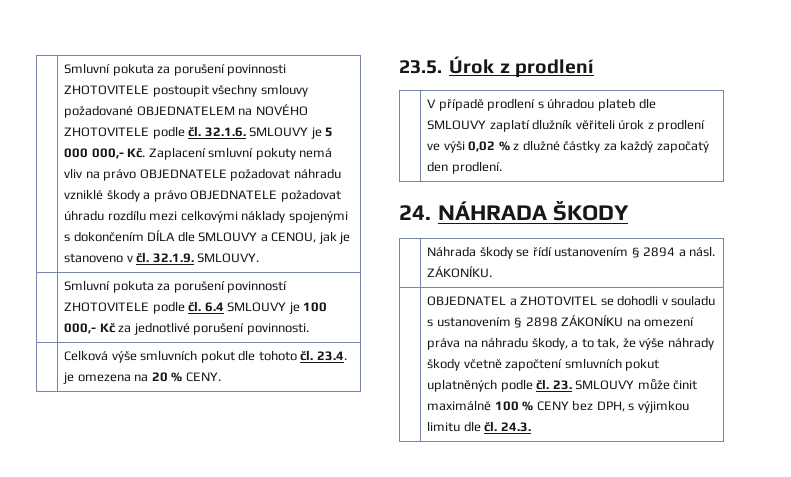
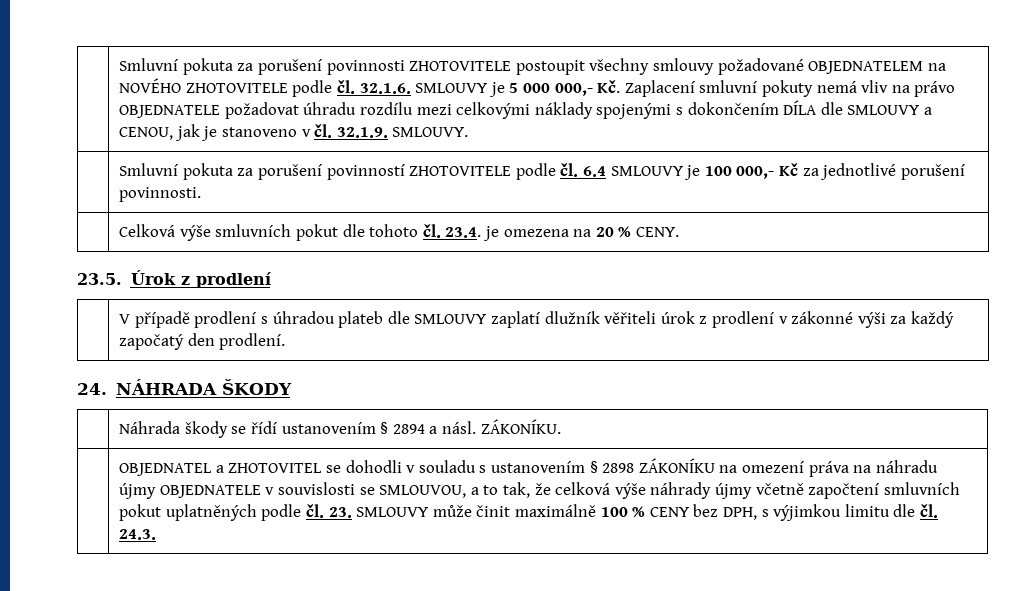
- Smluvní pokuta za porušení povinnosti ZHOTOVITELE postoupit všechny smlouvy požadované OBJEDNATELEM na NOVÉHO ZHOTOVITELE podle čl. 32.1.6. SMLOUVY je 5 000 000,- Kč. Zaplacení smluvní pokuty nemá vliv na právo OBJEDNATELE požadovat náhradu vzniklé škody a právo OBJEDNATELE požadovat úhradu rozdílu mezi celkovými náklady spojenými s dokončením DÍLA dle SMLOUVY a CENOU, jak je stanoveno v čl. 32.1.9. SMLOUVY.
+ Smluvní pokuta za porušení povinnosti ZHOTOVITELE postoupit všechny smlouvy požadované OBJEDNATELEM na NOVÉHO ZHOTOVITELE podle čl. 32.1.6. SMLOUVY je 5 000 000,- Kč. Zaplacení smluvní pokuty nemá vliv na právo OBJEDNATELE požadovat úhradu rozdílu mezi celkovými náklady spojenými s dokončením DÍLA dle SMLOUVY a CENOU, jak je stanoveno v čl. 32.1.9. SMLOUVY.
- | V případě prodlení s úhradou plateb dle SMLOUVY zaplatí dlužník věřiteli úrok z prodlení ve výši 0,02 % z dlužné částky za každý započatý den prodlení.
+ | V případě prodlení s úhradou plateb dle SMLOUVY zaplatí dlužník věřiteli úrok z prodlení v zákonné výši za každý započatý den prodlení.
- OBJEDNATEL a ZHOTOVITEL se dohodli v souladu s ustanovením § 2898 ZÁKONÍKU na omezení práva na náhradu škody, a to tak, že výše náhrady škody včetně započtení smluvních pokut uplatněných podle čl. 23. SMLOUVY může činit maximálně 100 % CENY bez DPH, s výjimkou limitu dle čl. 24.3.
+ OBJEDNATEL a ZHOTOVITEL se dohodli v souladu s ustanovením § 2898 ZÁKONÍKU na omezení práva na náhradu újmy OBJEDNATELE v souvislosti se SMLOUVOU, a to tak, že celková výše náhrady újmy včetně započtení smluvních pokut uplatněných podle čl. 23. SMLOUVY může činit maximálně 100 % CENY bez DPH, s výjimkou limitu dle čl. 24.3.

